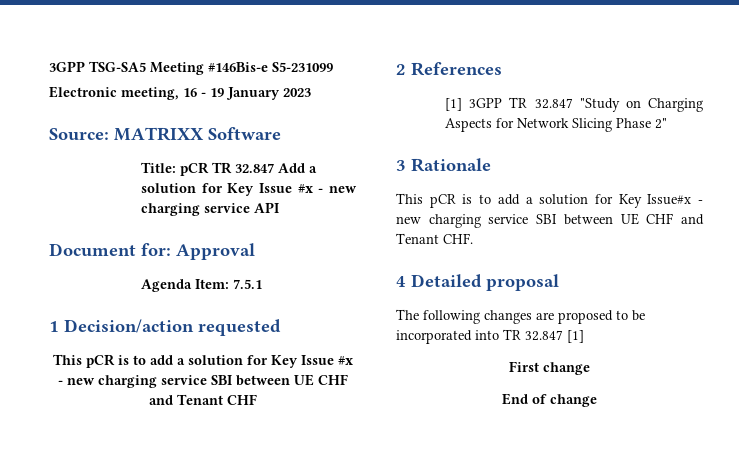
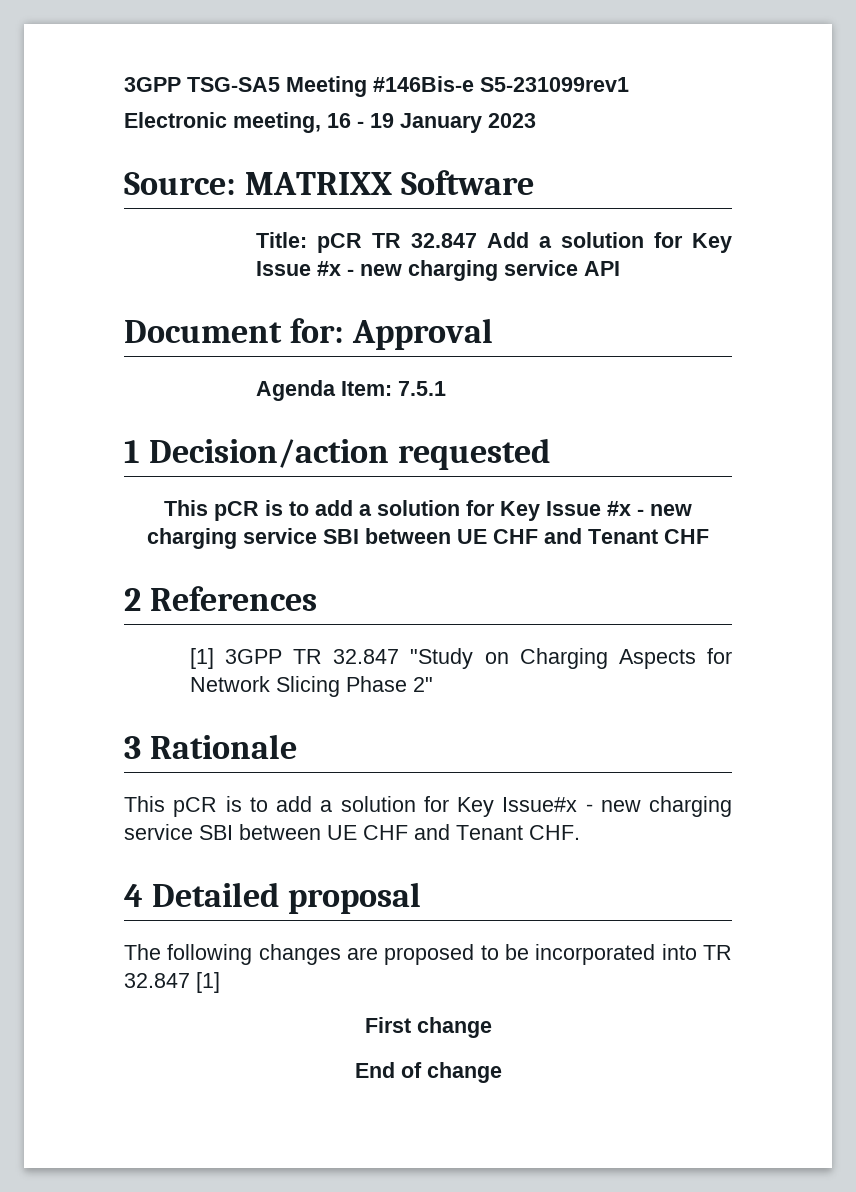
- 3GPP TSG-SA5 Meeting #146Bis-e S5-231099
+ 3GPP TSG-SA5 Meeting #146Bis-e S5-231099rev1

